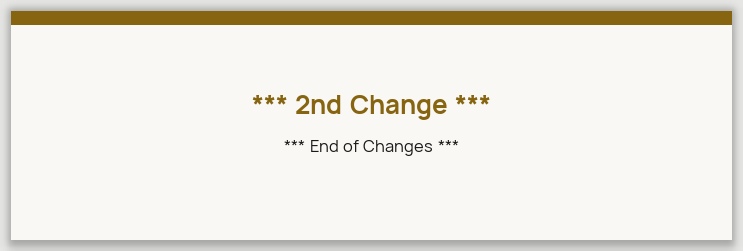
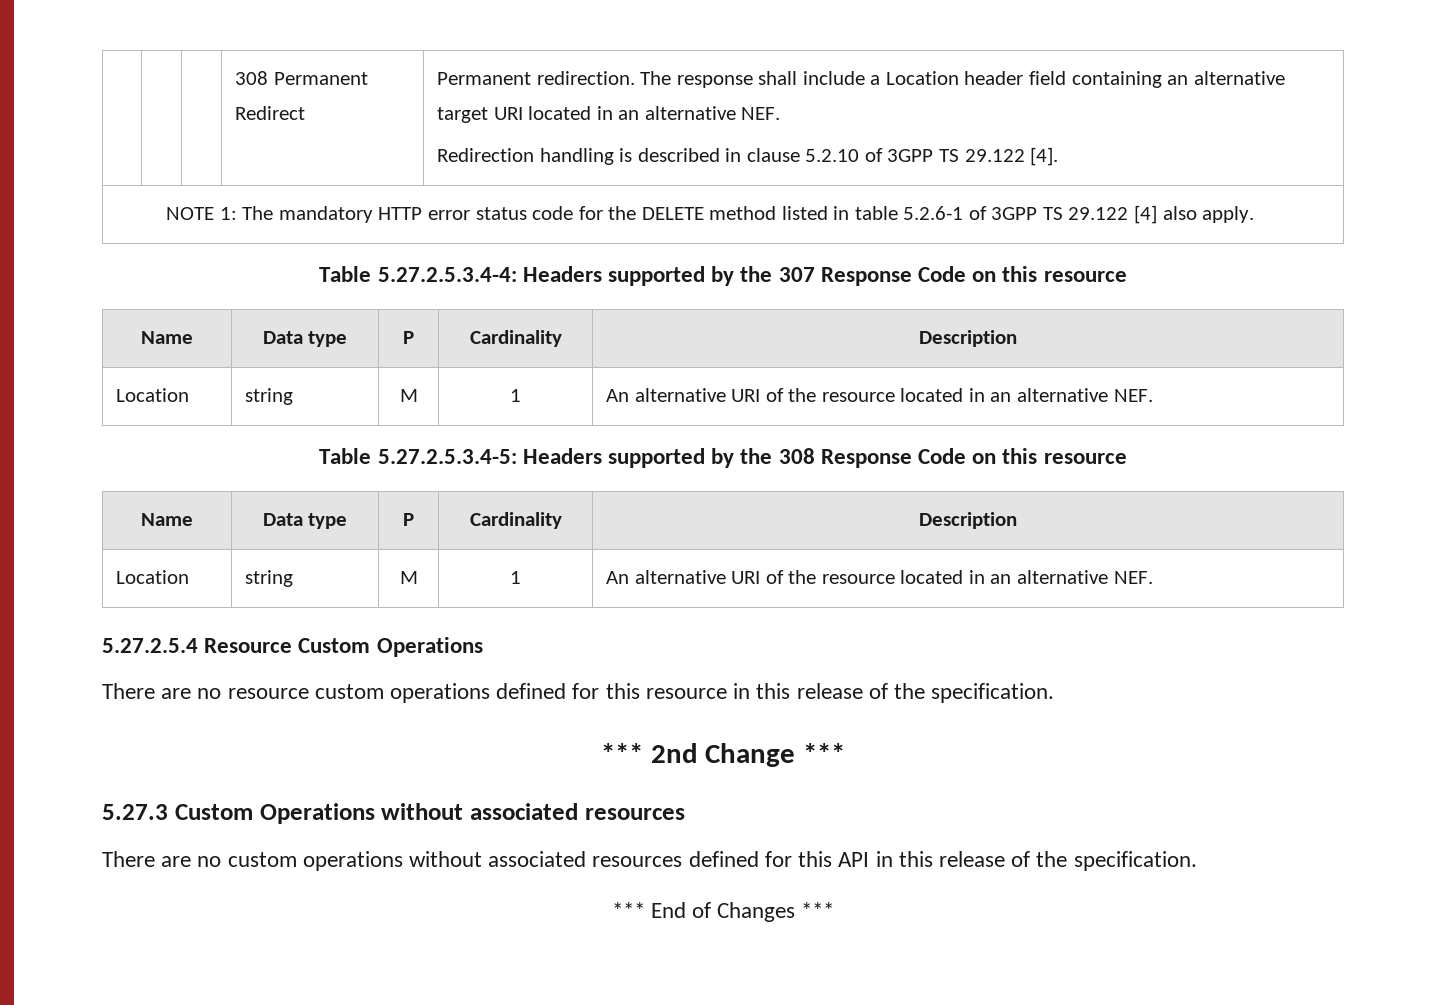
+ | | | 308 Permanent Redirect | Permanent redirection. The response shall include a Location header field containing an alternative target URI located in an alternative NEF.
+ Redirection handling is described in clause 5.2.10 of 3GPP TS 29.122 [4].
+ NOTE 1: The mandatory HTTP error status code for the DELETE method listed in table 5.2.6-1 of 3GPP TS 29.122 [4] also apply.
+ Table 5.27.2.5.3.4-4: Headers supported by the 307 Response Code on this resource
+ Name | Data type | P | Cardinality | Description
+ Location | string | M | 1 | An alternative URI of the resource located in an alternative NEF.
+ Table 5.27.2.5.3.4-5: Headers supported by the 308 Response Code on this resource
+ Name | Data type | P | Cardinality | Description
+ Location | string | M | 1 | An alternative URI of the resource located in an alternative NEF.
+ 5.27.2.5.4 Resource Custom Operations
+ There are no resource custom operations defined for this resource in this release of the specification.
  *** 2nd Change ***
+ 5.27.3 Custom Operations without associated resources
+ There are no custom operations without associated resources defined for this API in this release of the specification.

